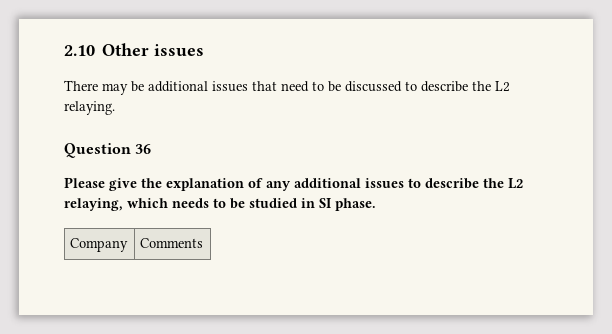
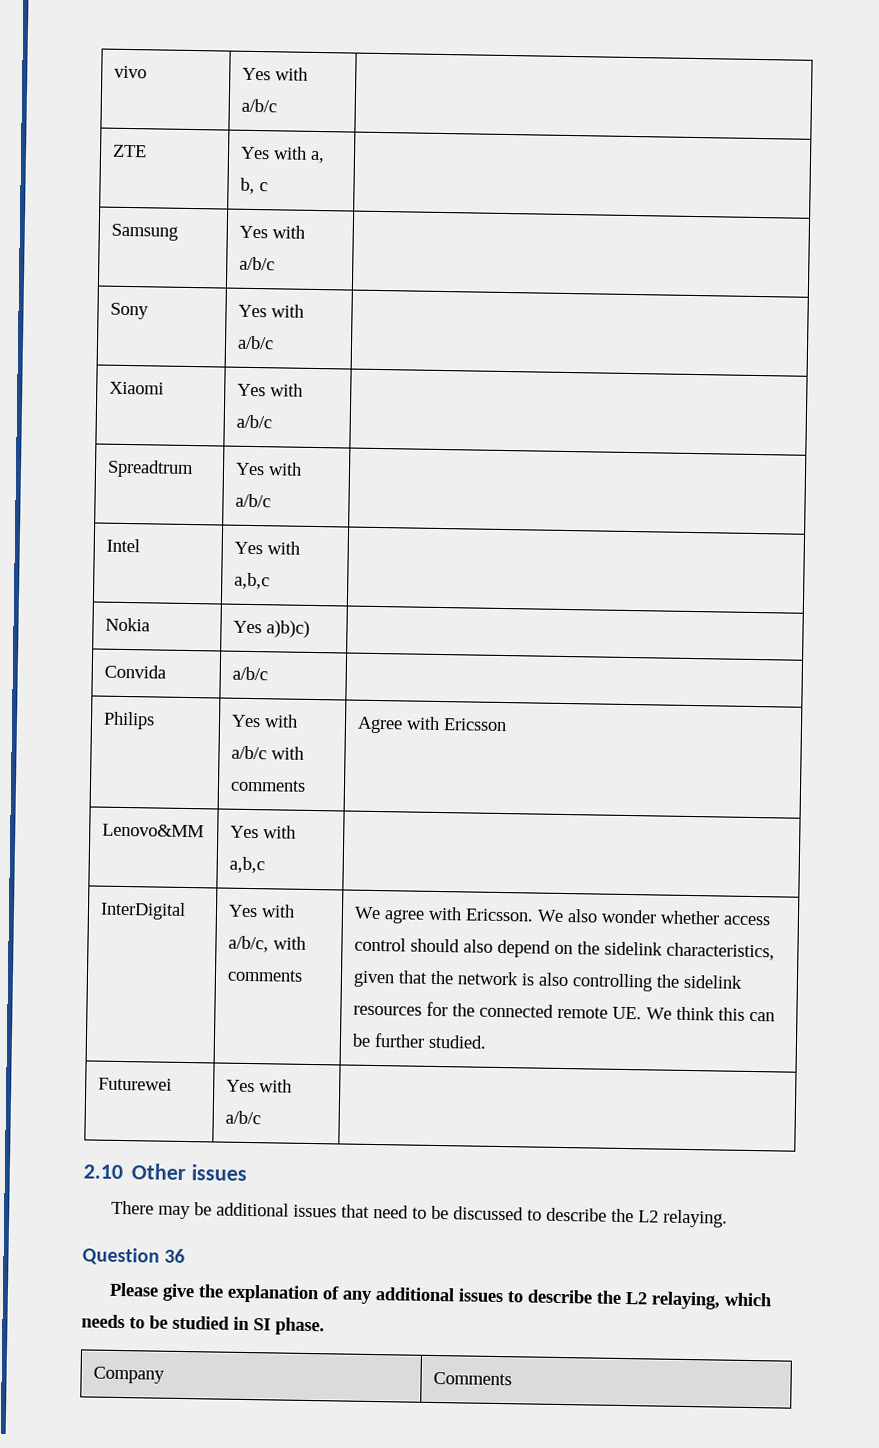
+ vivo | Yes with a/b/c |
+ ZTE | Yes with a, b, c |
+ Samsung | Yes with a/b/c |
+ Sony | Yes with a/b/c |
+ Xiaomi | Yes with a/b/c |
+ Spreadtrum | Yes with a/b/c |
+ Intel | Yes with a,b,c |
+ Nokia | Yes a)b)c) |
+ Convida | a/b/c |
+ Philips | Yes with a/b/c with comments | Agree with Ericsson
+ Lenovo&MM | Yes with a,b,c |
+ InterDigital | Yes with a/b/c, with comments | We agree with Ericsson. We also wonder whether access control should also depend on the sidelink characteristics, given that the network is also controlling the sidelink resources for the connected remote UE. We think this can be further studied.
+ Futurewei | Yes with a/b/c |

